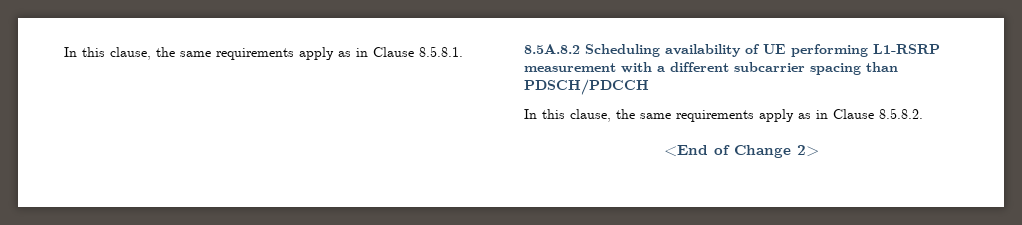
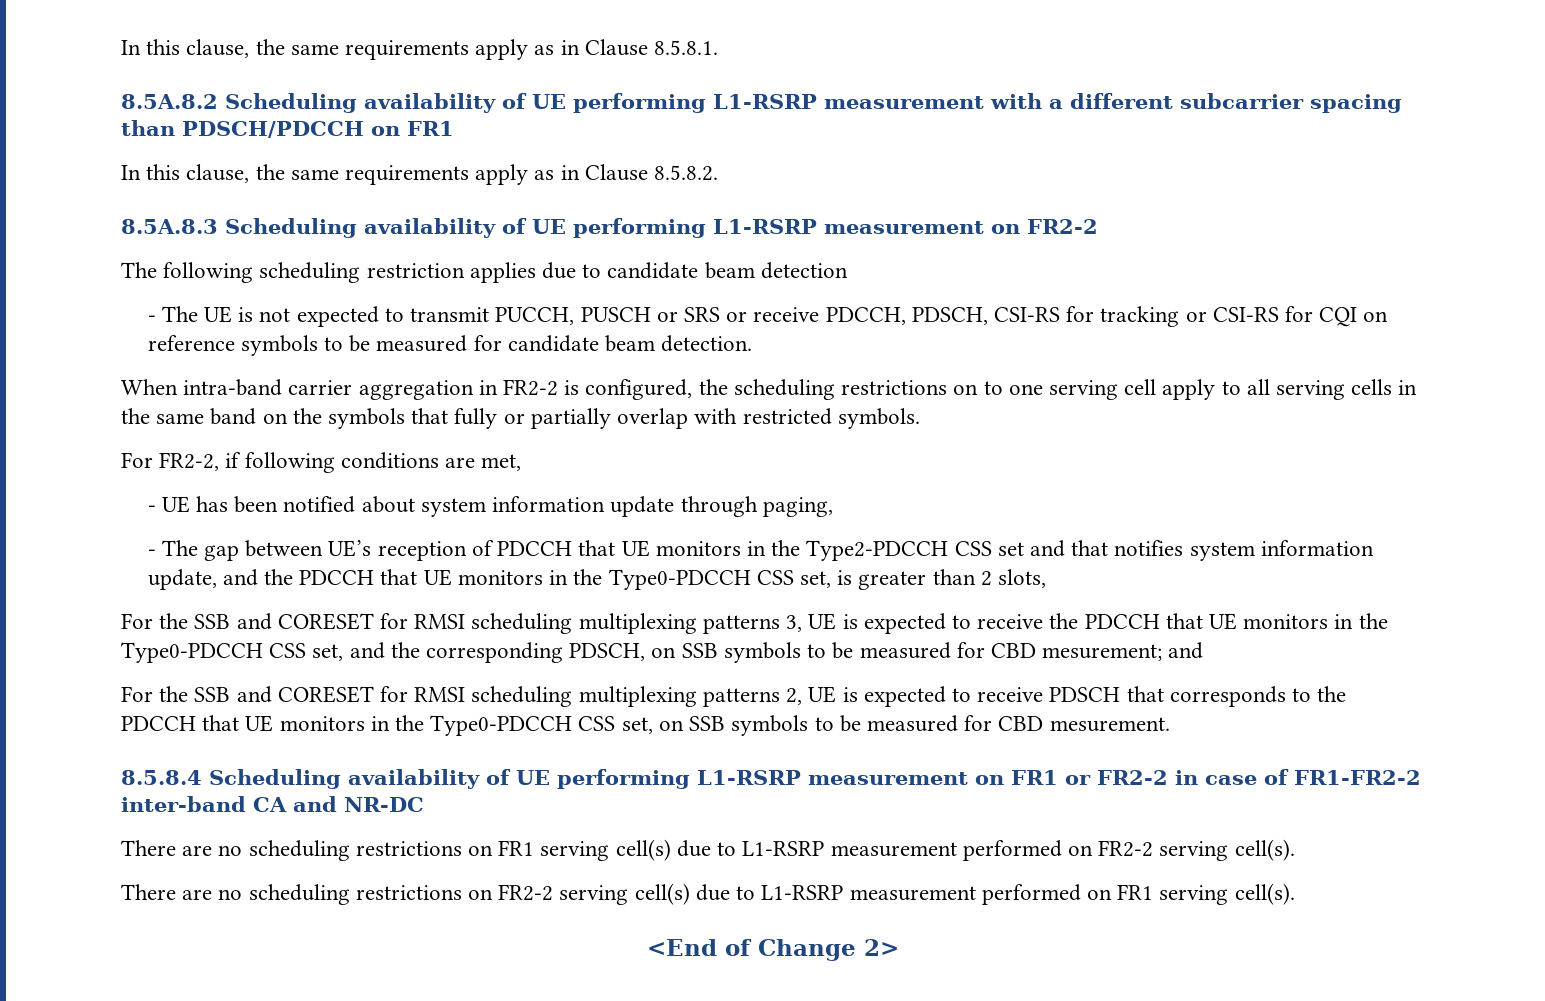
- 8.5A.8.2 Scheduling availability of UE performing L1-RSRP measurement with a different subcarrier spacing than PDSCH/PDCCH
+ 8.5A.8.2 Scheduling availability of UE performing L1-RSRP measurement with a different subcarrier spacing than PDSCH/PDCCH on FR1
+ 8.5A.8.3 Scheduling availability of UE performing L1-RSRP measurement on FR2-2
+ The following scheduling restriction applies due to candidate beam detection
+ - The UE is not expected to transmit PUCCH, PUSCH or SRS or receive PDCCH, PDSCH, CSI-RS for tracking or CSI-RS for CQI on reference symbols to be measured for candidate beam detection.
+ When intra-band carrier aggregation in FR2-2 is configured, the scheduling restrictions on to one serving cell apply to all serving cells in the same band on the symbols that fully or partially overlap with restricted symbols.
+ For FR2-2, if following conditions are met,
+ - UE has been notified about system information update through paging,
+ - The gap between UE’s reception of PDCCH that UE monitors in the Type2-PDCCH CSS set and that notifies system information update, and the PDCCH that UE monitors in the Type0-PDCCH CSS set, is greater than 2 slots,
+ For the SSB and CORESET for RMSI scheduling multiplexing patterns 3, UE is expected to receive the PDCCH that UE monitors in the Type0-PDCCH CSS set, and the corresponding PDSCH, on SSB symbols to be measured for CBD mesurement; and
+ For the SSB and CORESET for RMSI scheduling multiplexing patterns 2, UE is expected to receive PDSCH that corresponds to the PDCCH that UE monitors in the Type0-PDCCH CSS set, on SSB symbols to be measured for CBD mesurement.
+ 8.5.8.4 Scheduling availability of UE performing L1-RSRP measurement on FR1 or FR2-2 in case of FR1-FR2-2 inter-band CA and NR-DC
+ There are no scheduling restrictions on FR1 serving cell(s) due to L1-RSRP measurement performed on FR2-2 serving cell(s).
+ There are no scheduling restrictions on FR2-2 serving cell(s) due to L1-RSRP measurement performed on FR1 serving cell(s).

